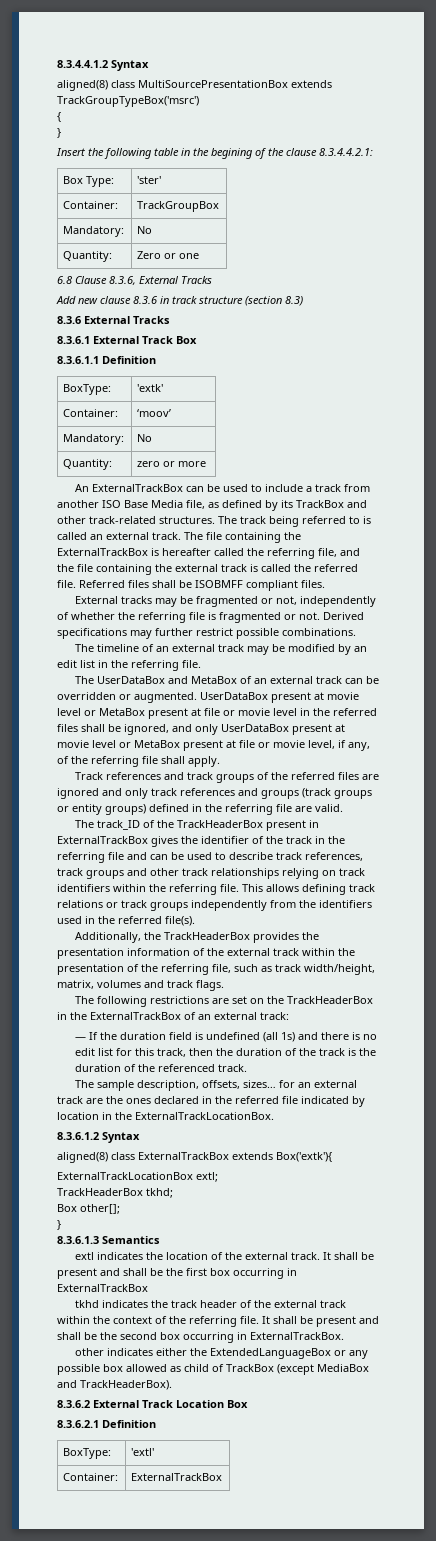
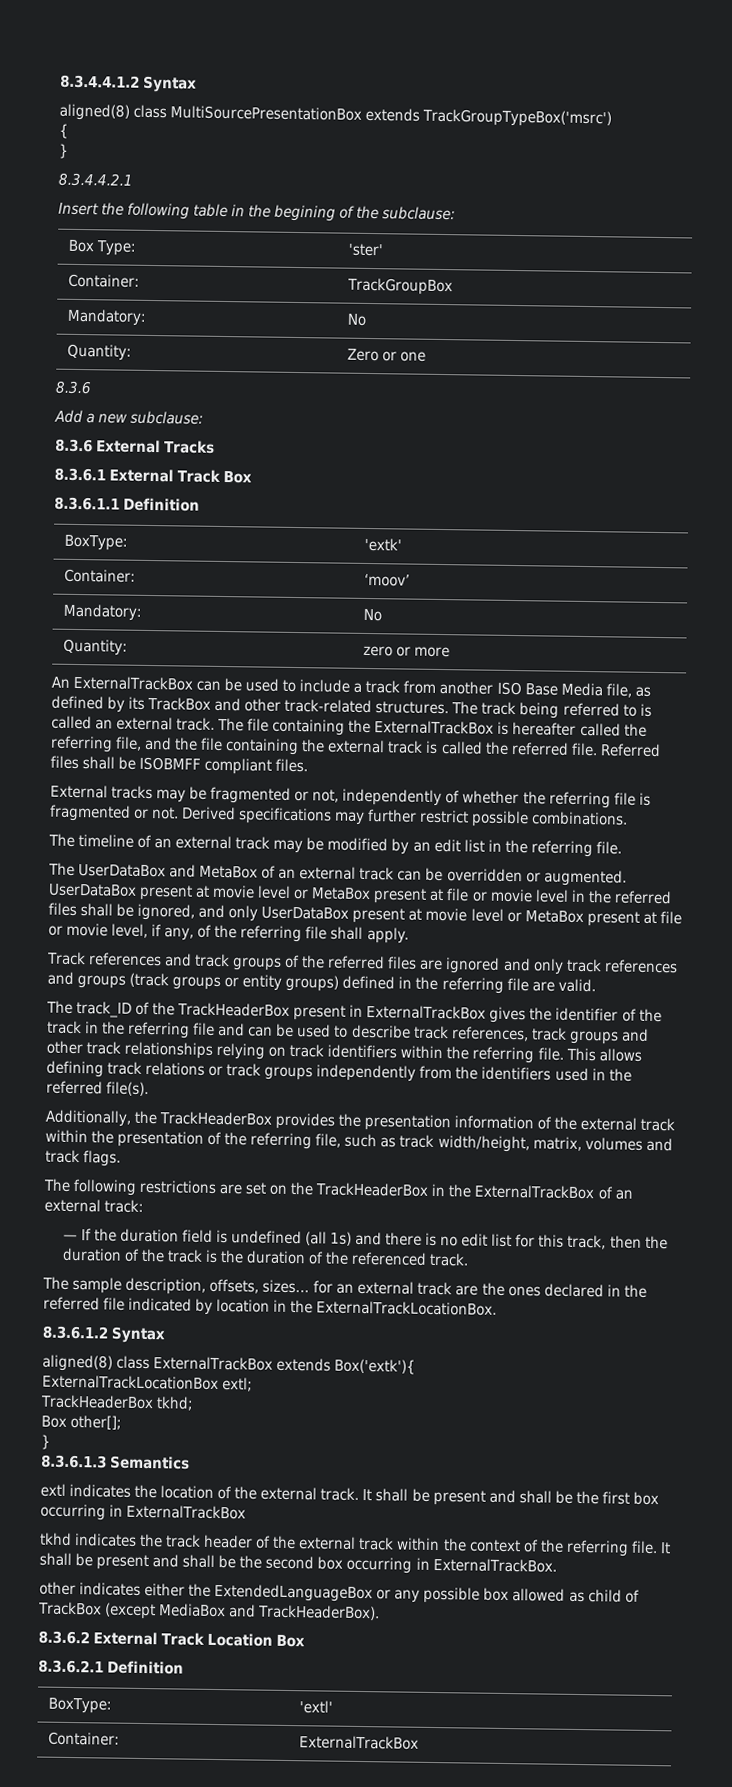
+ 8.3.4.4.2.1
- Insert the following table in the begining of the clause 8.3.4.4.2.1:
+ Insert the following table in the begining of the subclause:
  Quantity: | Zero or one
- 6.8 Clause 8.3.6, External Tracks
- Add new clause 8.3.6 in track structure (section 8.3)
+ 8.3.6
+ Add a new subclause:

